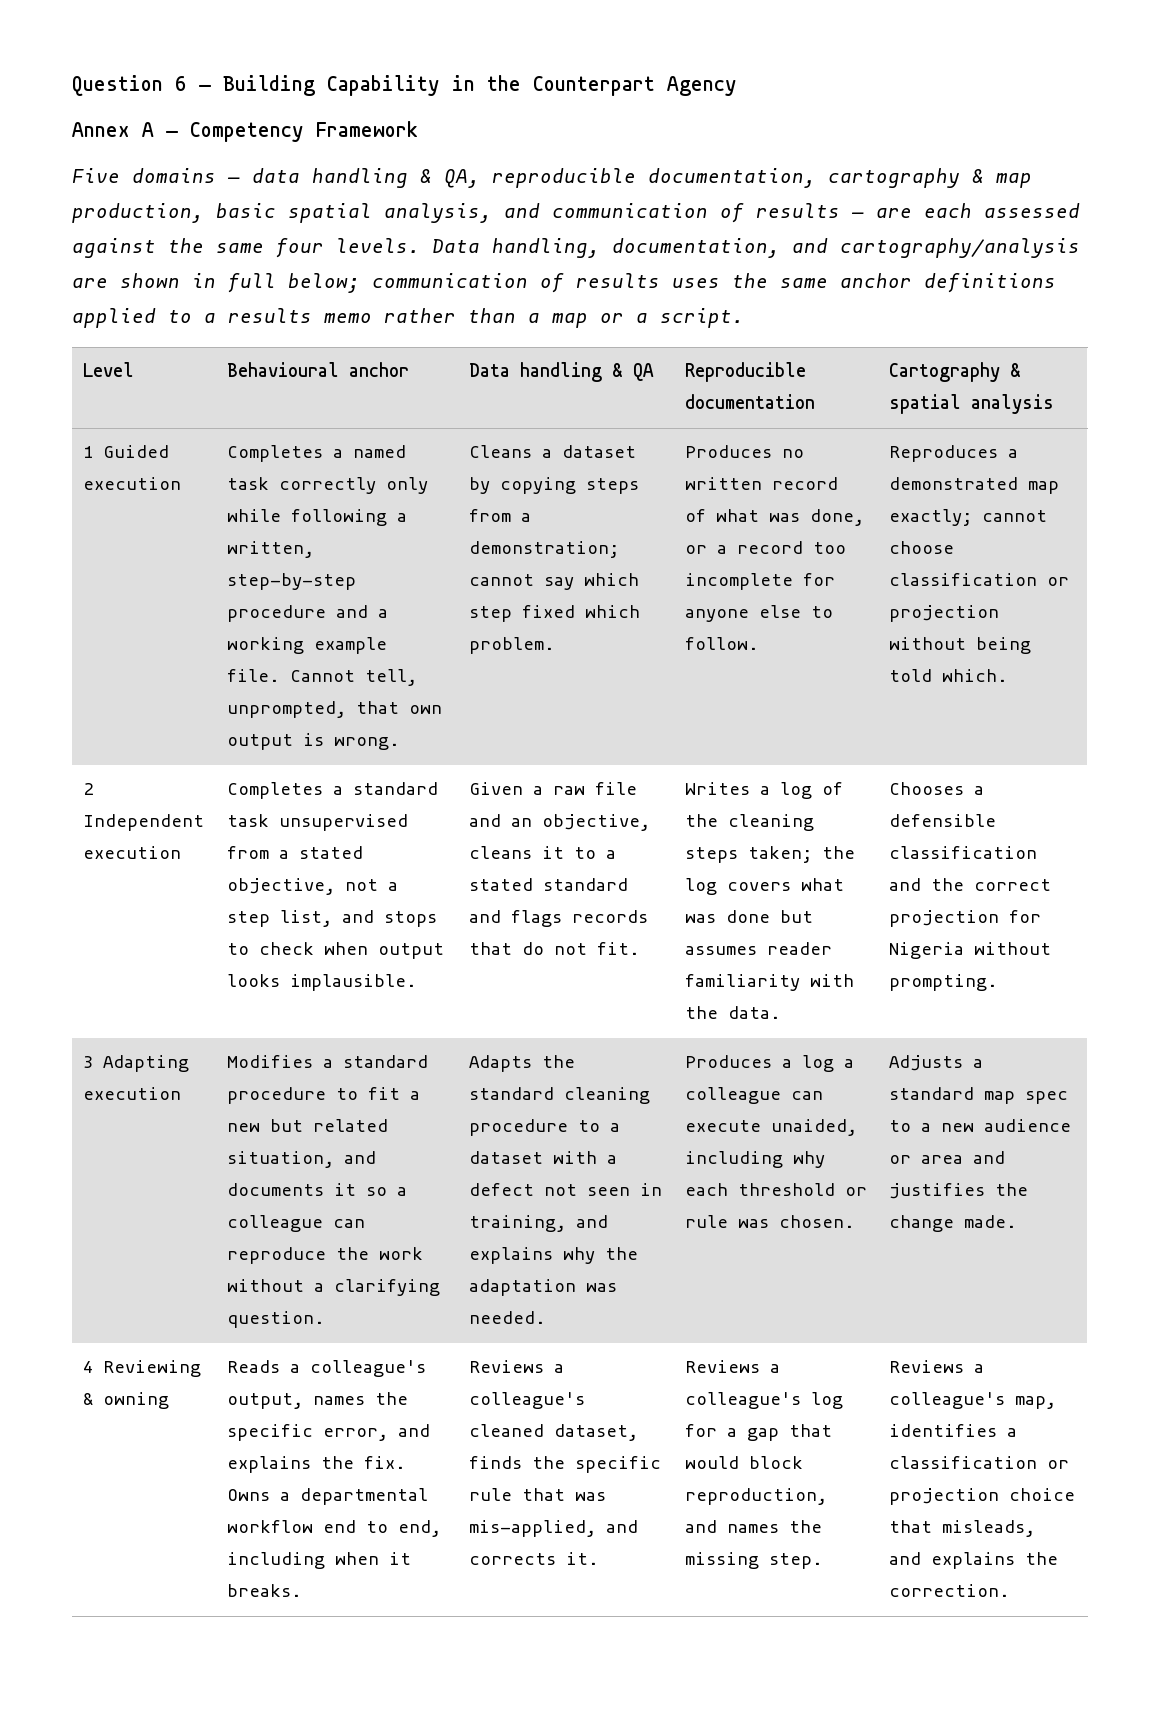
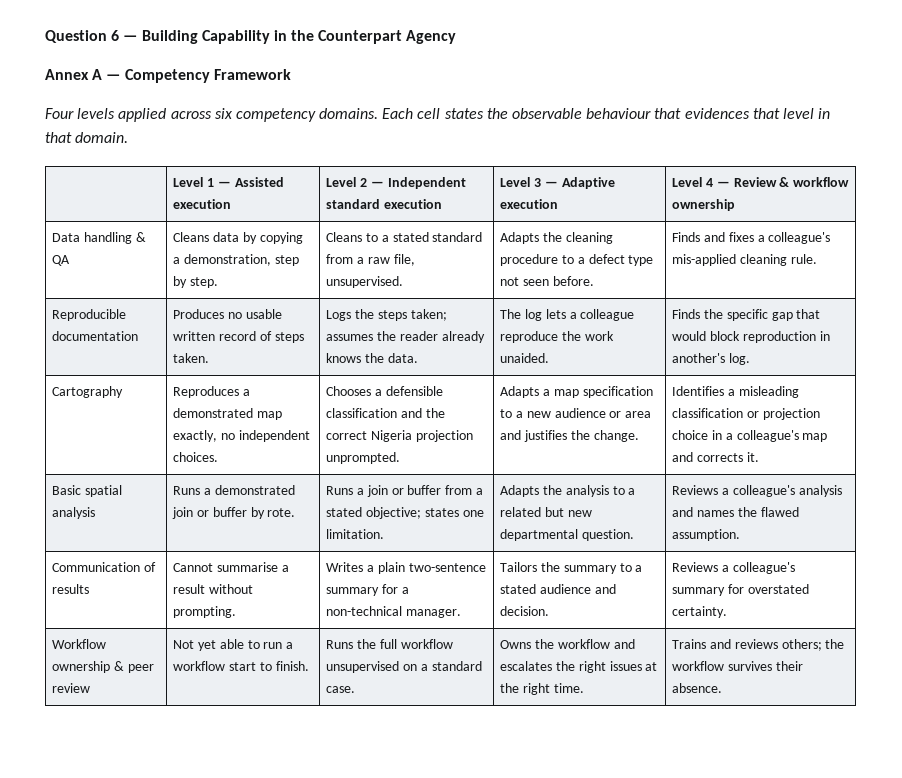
- Five domains — data handling & QA, reproducible documentation, cartography & map production, basic spatial analysis, and communication of results — are each assessed against the same four levels. Data handling, documentation, and cartography/analysis are shown in full below; communication of results uses the same anchor definitions applied to a results memo rather than a map or a script.
- Level | Behavioural anchor | Data handling & QA | Reproducible documentation | Cartography & spatial analysis
- 1 Guided execution | Completes a named task correctly only while following a written, step-by-step procedure and a working example file. Cannot tell, unprompted, that own output is wrong. | Cleans a dataset by copying steps from a demonstration; cannot say which step fixed which problem.
+ Four levels applied across six competency domains. Each cell states the observable behaviour that evidences that level in that domain.
+ | Level 1 — Assisted execution | Level 2 — Independent standard execution | Level 3 — Adaptive execution | Level 4 — Review & workflow ownership
+ Data handling & QA | Cleans data by copying a demonstration, step by step. | Cleans to a stated standard from a raw file, unsupervised. | Adapts the cleaning procedure to a defect type not seen before. | Finds and fixes a colleague's mis-applied cleaning rule.
+ Reproducible documentation
- Produces no written record of what was done, or a record too incomplete for anyone else to follow. | Reproduces a demonstrated map exactly; cannot choose classification or projection without being told which.
- 2 Independent execution | Completes a standard task unsupervised from a stated objective, not a step list, and stops to check when output looks implausible. | Given a raw file and an objective, cleans it to a stated standard and flags records that do not fit. | Writes a log of the cleaning steps taken; the log covers what was done but assumes reader familiarity with the data.
+ Produces no usable written record of steps taken. | Logs the steps taken; assumes the reader already knows the data. | The log lets a colleague reproduce the work unaided. | Finds the specific gap that would block reproduction in another's log.
+ Cartography | Reproduces a demonstrated map exactly, no independent choices.
- Chooses a defensible classification and the correct projection for Nigeria without prompting.
- 3 Adapting execution | Modifies a standard procedure to fit a new but related situation, and documents it so a colleague can reproduce the work without a clarifying question. | Adapts the standard cleaning procedure to a dataset with a defect not seen in training, and explains why the adaptation was needed. | Produces a log a colleague can execute unaided, including why each threshold or rule was chosen. | Adjusts a standard map spec to a new audience or area and justifies the change made.
- 4 Reviewing & owning | Reads a colleague's output, names the specific error, and explains the fix. Owns a departmental workflow end to end, including when it breaks. | Reviews a colleague's cleaned dataset, finds the specific rule that was mis-applied, and corrects it. | Reviews a colleague's log for a gap that would block reproduction, and names the missing step. | Reviews a colleague's map, identifies a classification or projection choice that misleads, and explains the correction.
+ Chooses a defensible classification and the correct Nigeria projection unprompted. | Adapts a map specification to a new audience or area and justifies the change. | Identifies a misleading classification or projection choice in a colleague's map and corrects it.
+ Basic spatial analysis | Runs a demonstrated join or buffer by rote. | Runs a join or buffer from a stated objective; states one limitation. | Adapts the analysis to a related but new departmental question. | Reviews a colleague's analysis and names the flawed assumption.
+ Communication of results | Cannot summarise a result without prompting. | Writes a plain two-sentence summary for a non-technical manager. | Tailors the summary to a stated audience and decision. | Reviews a colleague's summary for overstated certainty.
+ Workflow ownership & peer review | Not yet able to run a workflow start to finish. | Runs the full workflow unsupervised on a standard case. | Owns the workflow and escalates the right issues at the right time. | Trains and reviews others; the workflow survives their absence.

